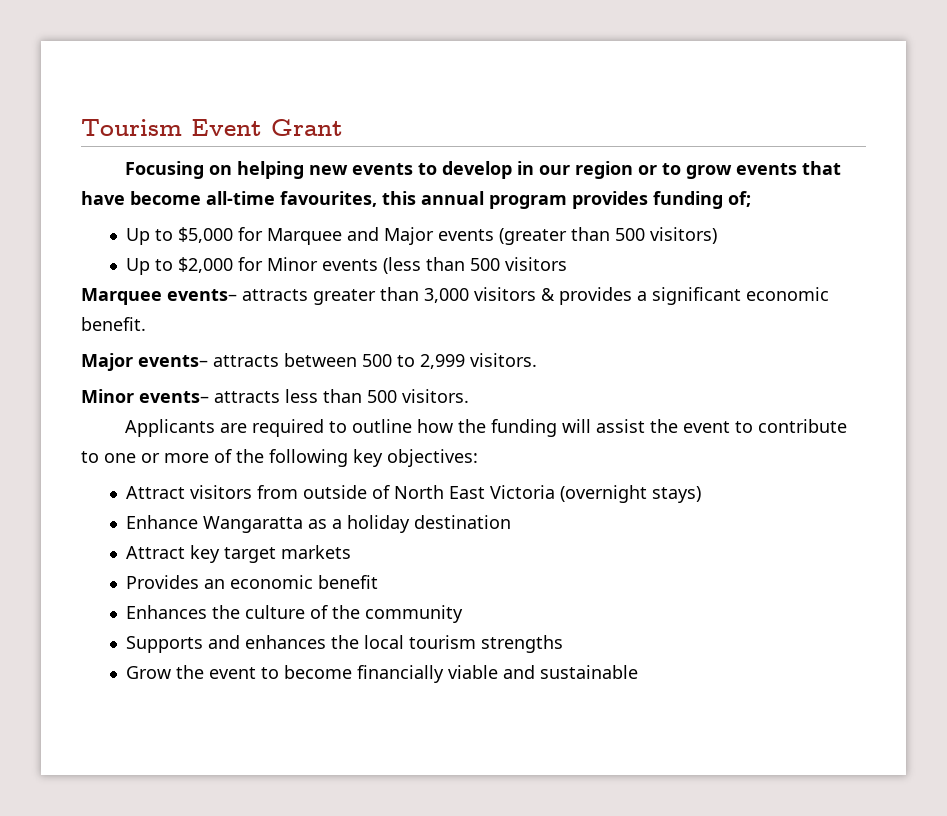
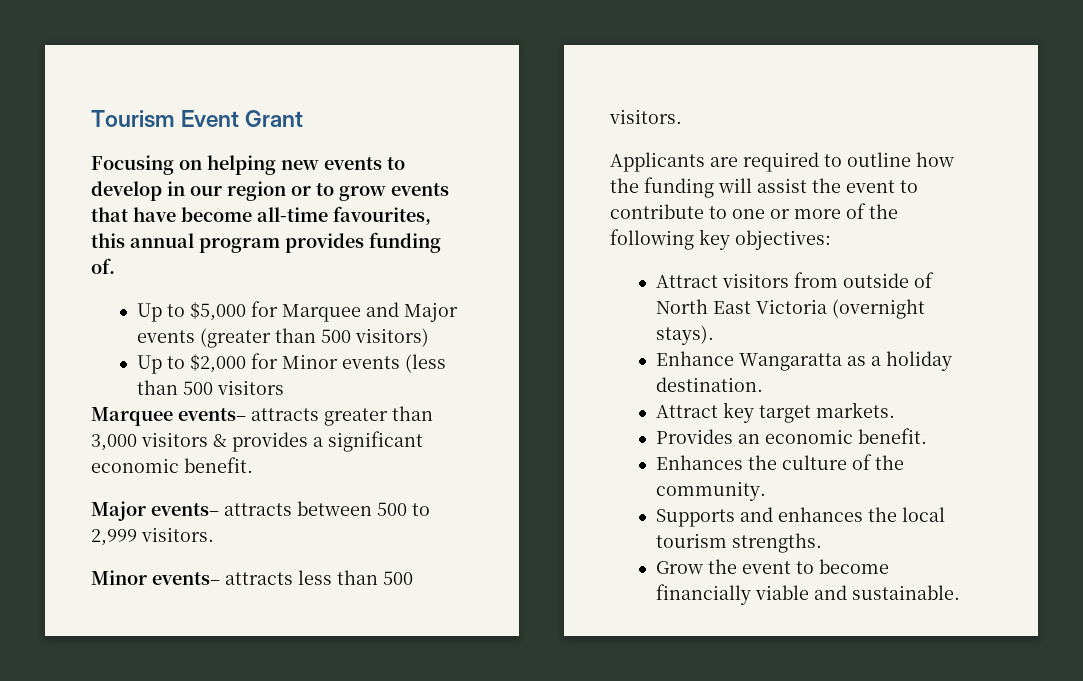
- Focusing on helping new events to develop in our region or to grow events that have become all-time favourites, this annual program provides funding of;
+ Focusing on helping new events to develop in our region or to grow events that have become all-time favourites, this annual program provides funding of.
- Attract visitors from outside of North East Victoria (overnight stays)
+ Attract visitors from outside of North East Victoria (overnight stays).
- Enhance Wangaratta as a holiday destination
+ Enhance Wangaratta as a holiday destination.
- Attract key target markets
+ Attract key target markets.
- Provides an economic benefit
+ Provides an economic benefit.
- Enhances the culture of the community
+ Enhances the culture of the community.
- Supports and enhances the local tourism strengths
+ Supports and enhances the local tourism strengths.
- Grow the event to become financially viable and sustainable
+ Grow the event to become financially viable and sustainable.

